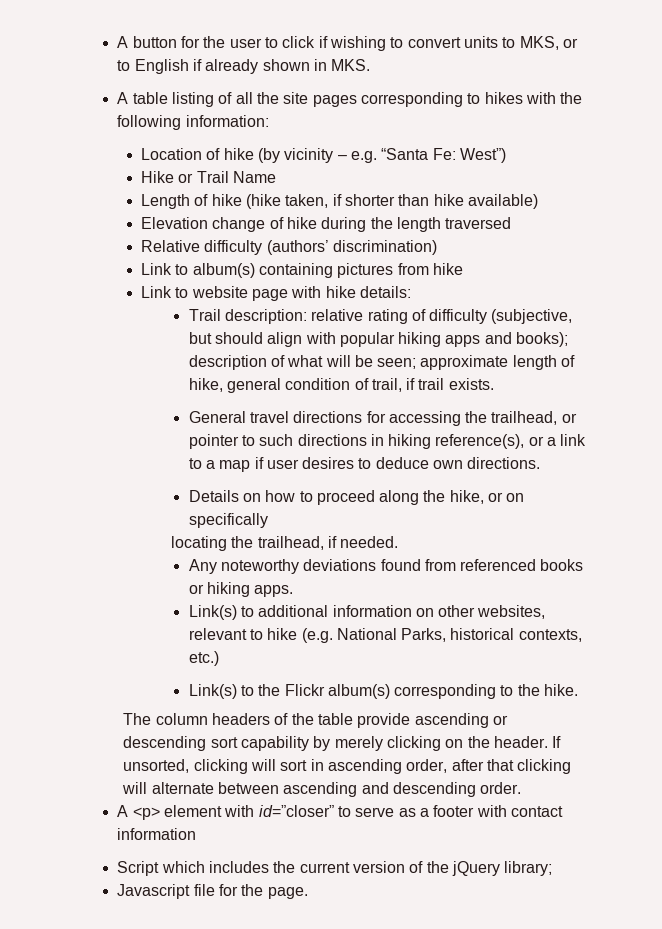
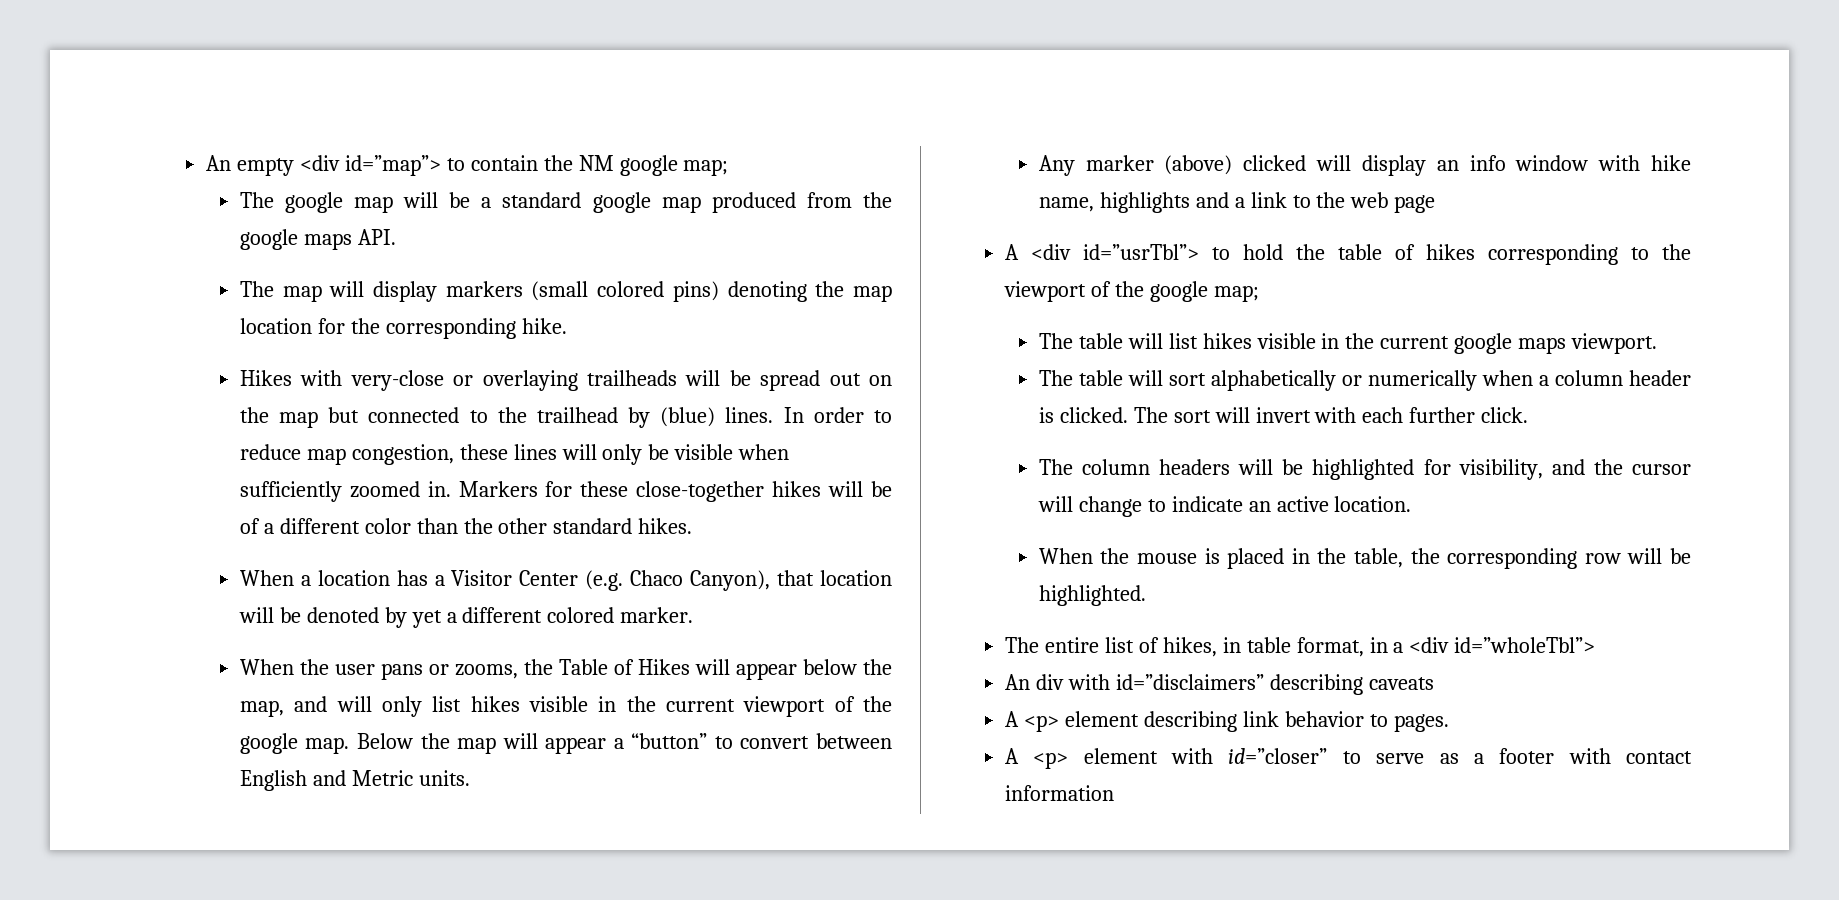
- A button for the user to click if wishing to convert units to MKS, or to English if already shown in MKS.
- A table listing of all the site pages corresponding to hikes with the following information:
- Location of hike (by vicinity – e.g. “Santa Fe: West”)
- Hike or Trail Name
- Length of hike (hike taken, if shorter than hike available)
- Elevation change of hike during the length traversed
- Relative difficulty (authors’ discrimination)
- Link to album(s) containing pictures from hike
- Link to website page with hike details:
- Trail description: relative rating of difficulty (subjective, but should align with popular hiking apps and books); description of what will be seen; approximate length of hike, general condition of trail, if trail exists.
- General travel directions for accessing the trailhead, or pointer to such directions in hiking reference(s), or a link to a map if user desires to deduce own directions.
- Details on how to proceed along the hike, or on specifically
- locating the trailhead, if needed.
- Any noteworthy deviations found from referenced books or hiking apps.
- Link(s) to additional information on other websites, relevant to hike (e.g. National Parks, historical contexts, etc.)
- Link(s) to the Flickr album(s) corresponding to the hike.
- The column headers of the table provide ascending or descending sort capability by merely clicking on the header. If unsorted, clicking will sort in ascending order, after that clicking will alternate between ascending and descending order.
+ An empty <div id=”map”> to contain the NM google map;
+ The google map will be a standard google map produced from the google maps API.
+ The map will display markers (small colored pins) denoting the map location for the corresponding hike.
+ Hikes with very-close or overlaying trailheads will be spread out on the map but connected to the trailhead by (blue) lines. In order to reduce map congestion, these lines will only be visible when sufficiently zoomed in. Markers for these close-together hikes will be of a different color than the other standard hikes.
+ When a location has a Visitor Center (e.g. Chaco Canyon), that location will be denoted by yet a different colored marker.
+ When the user pans or zooms, the Table of Hikes will appear below the map, and will only list hikes visible in the current viewport of the google map. Below the map will appear a “button” to convert between English and Metric units.
+ Any marker (above) clicked will display an info window with hike name, highlights and a link to the web page
+ A <div id=”usrTbl”> to hold the table of hikes corresponding to the viewport of the google map;
+ The table will list hikes visible in the current google maps viewport.
+ The table will sort alphabetically or numerically when a column header is clicked. The sort will invert with each further click.
+ The column headers will be highlighted for visibility, and the cursor will change to indicate an active location.
+ When the mouse is placed in the table, the corresponding row will be highlighted.
+ The entire list of hikes, in table format, in a <div id=”wholeTbl”>
+ An div with id=”disclaimers” describing caveats
+ A <p> element describing link behavior to pages.
- Script which includes the current version of the jQuery library;
- Javascript file for the page.

